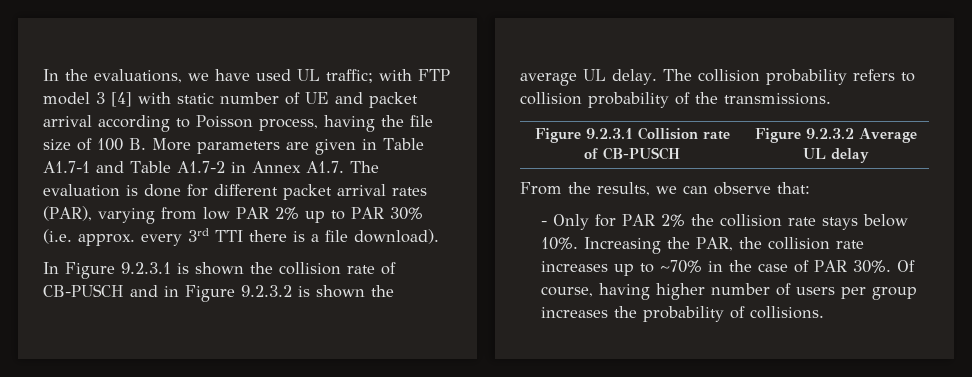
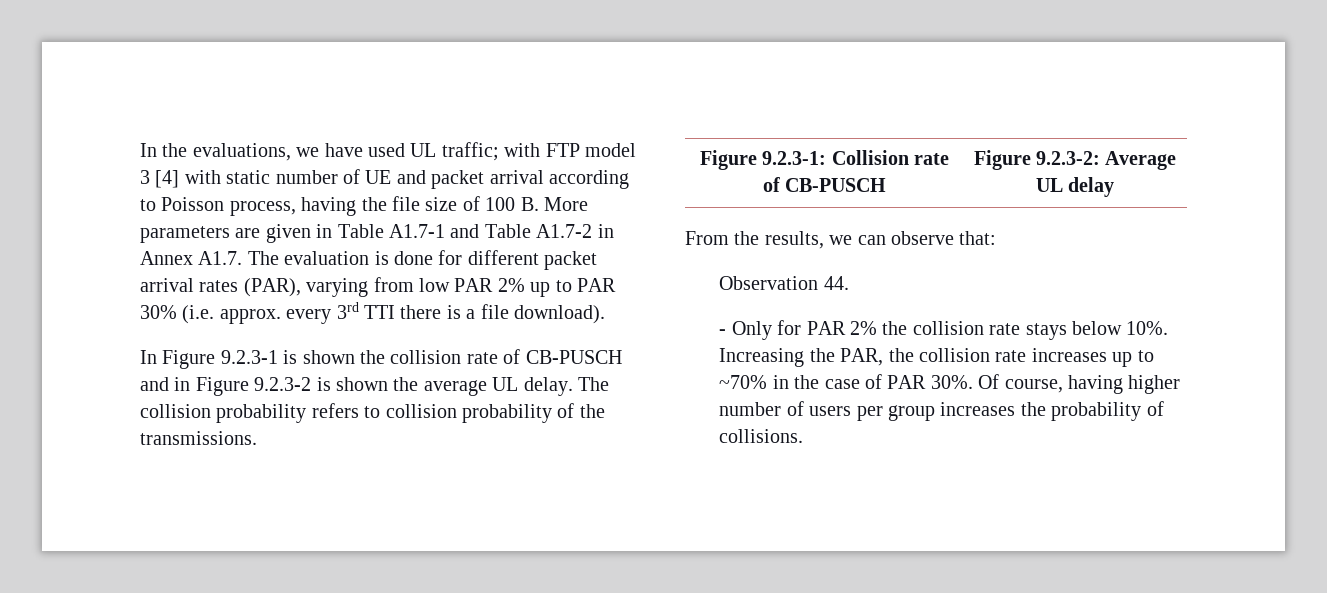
- In Figure 9.2.3.1 is shown the collision rate of CB-PUSCH and in Figure 9.2.3.2 is shown the average UL delay.
+ In Figure 9.2.3-1 is shown the collision rate of CB-PUSCH and in Figure 9.2.3-2 is shown the average UL delay.
- Figure 9.2.3.1 Collision rate of CB-PUSCH | Figure 9.2.3.2 Average UL delay
+ Figure 9.2.3-1: Collision rate of CB-PUSCH | Figure 9.2.3-2: Average UL delay
+ Observation 44.

